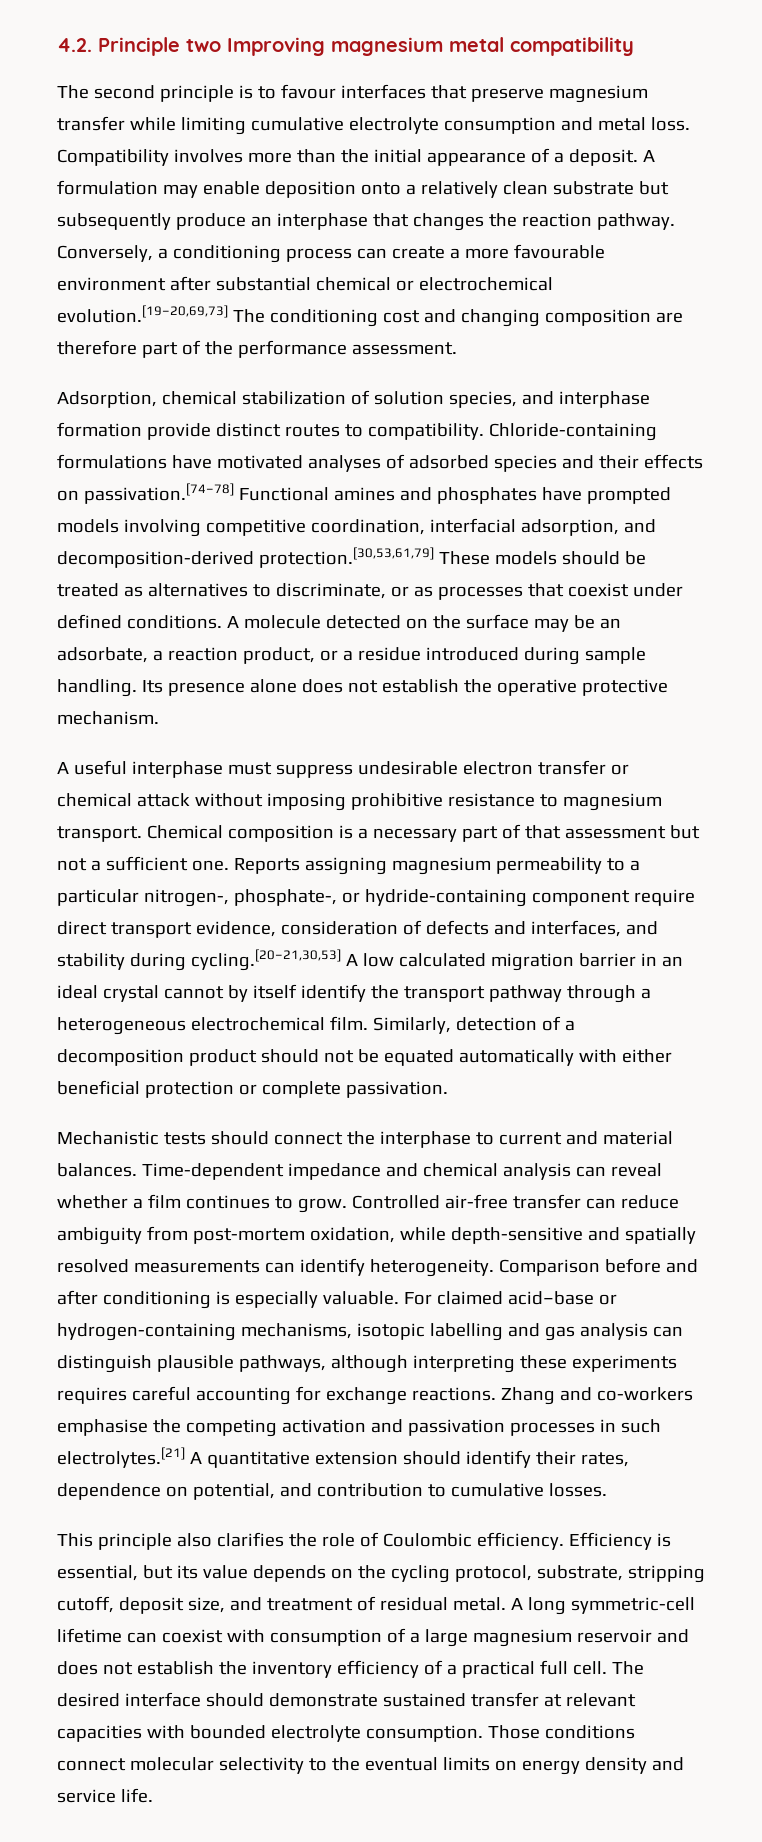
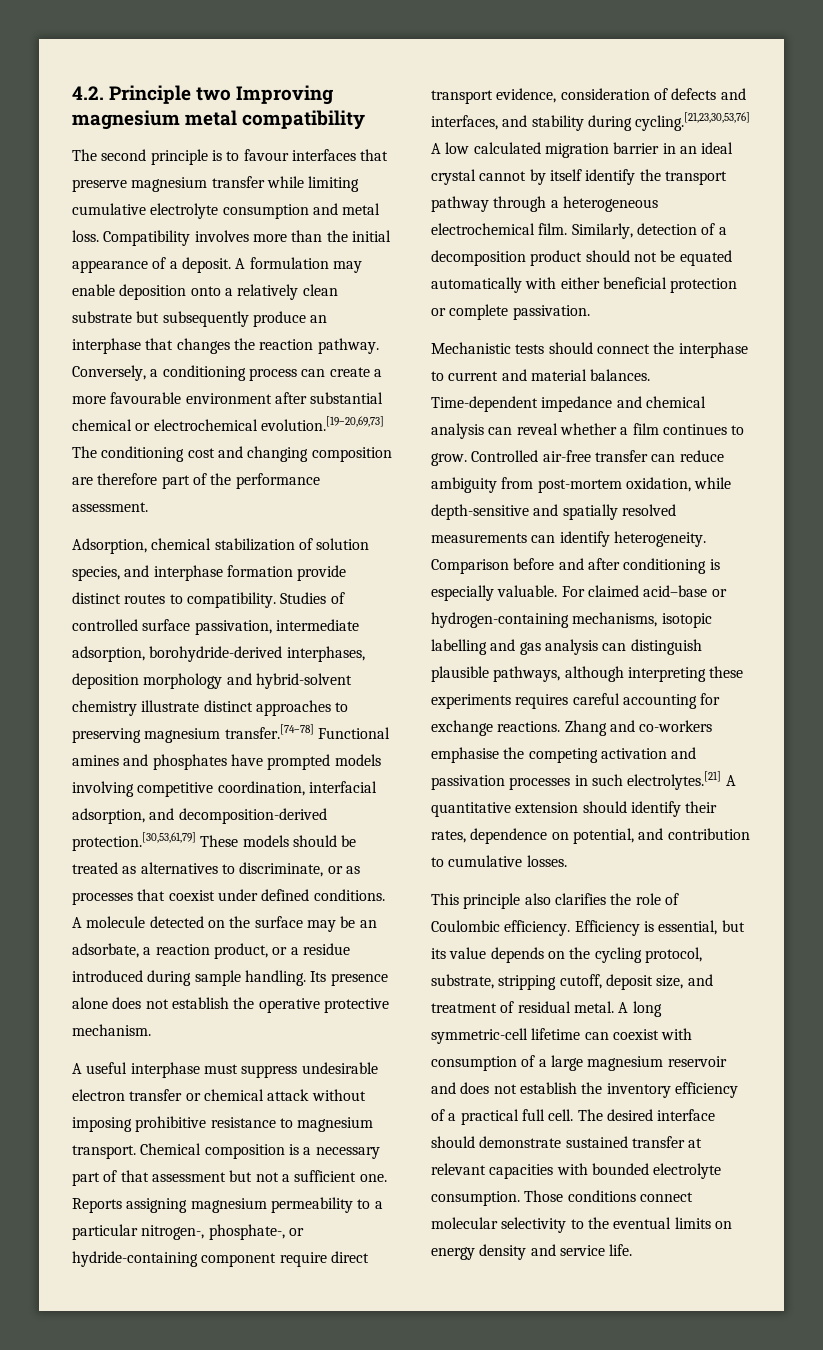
- Chloride-containing formulations have motivated analyses of adsorbed species and their effects on passivation.[74–78] Functional amines and phosphates have prompted models involving competitive coordination, interfacial adsorption, and decomposition-derived protection.[30,53,61,79] These models should be treated as alternatives to discriminate, or as processes that coexist under defined conditions.
+ Studies of controlled surface passivation, intermediate adsorption, borohydride-derived interphases, deposition morphology and hybrid-solvent chemistry illustrate distinct approaches to preserving magnesium transfer.[74–78] Functional amines and phosphates have prompted models involving competitive coordination, interfacial adsorption, and decomposition-derived protection.[30,53,61,79] These models should be treated as alternatives to discriminate, or as processes that coexist under defined conditions.
- Reports assigning magnesium permeability to a particular nitrogen-, phosphate-, or hydride-containing component require direct transport evidence, consideration of defects and interfaces, and stability during cycling.[20–21,30,53] A low calculated migration barrier in an ideal crystal cannot by itself identify the transport pathway through a heterogeneous electrochemical film.
+ Reports assigning magnesium permeability to a particular nitrogen-, phosphate-, or hydride-containing component require direct transport evidence, consideration of defects and interfaces, and stability during cycling.[21,23,30,53,76] A low calculated migration barrier in an ideal crystal cannot by itself identify the transport pathway through a heterogeneous electrochemical film.

